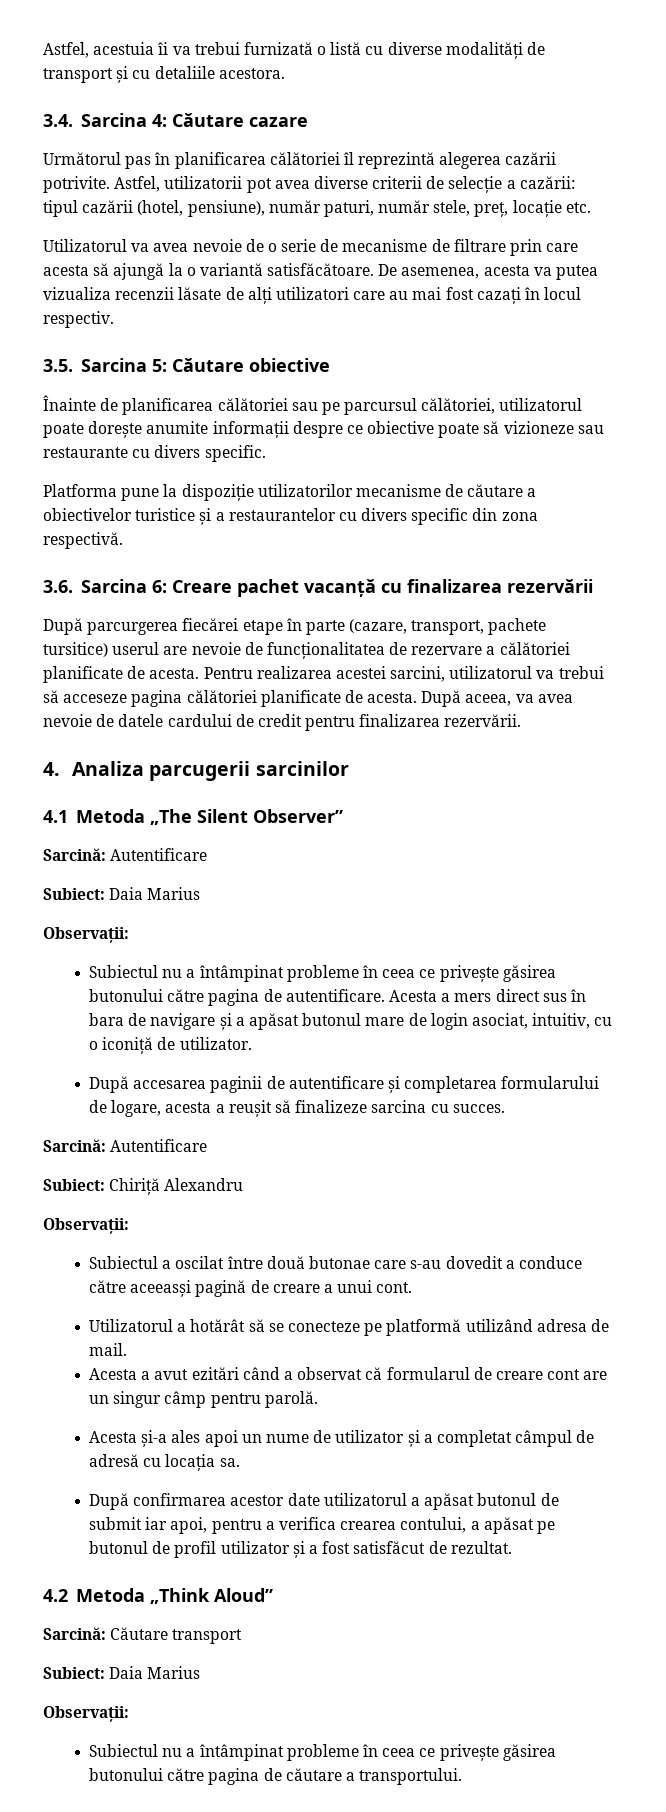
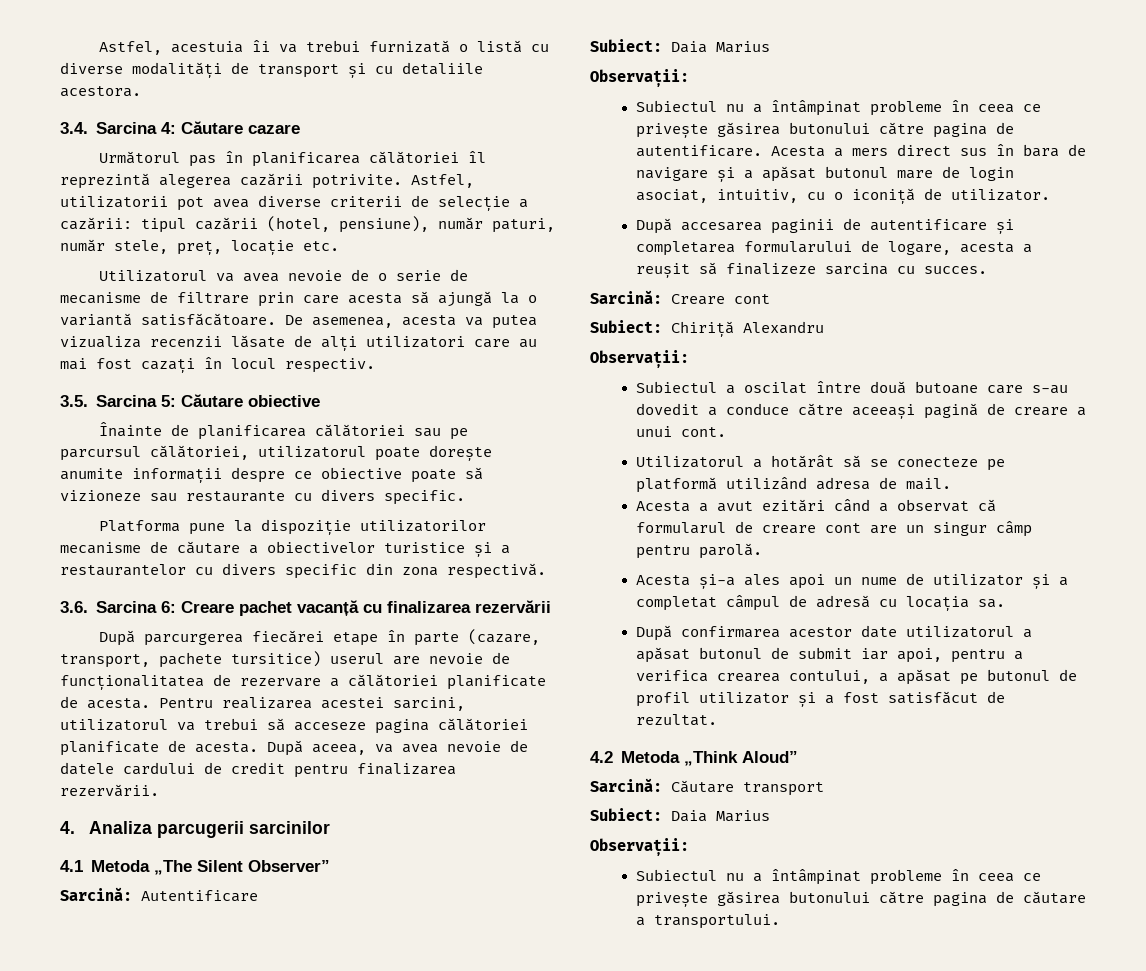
  După accesarea paginii de autentificare și completarea formularului de logare, acesta a reușit să finalizeze sarcina cu succes.
- Sarcină: Autentificare
+ Sarcină: Creare cont
- Subiectul a oscilat între două butonae care s-au dovedit a conduce către aceeasși pagină de creare a unui cont.
+ Subiectul a oscilat între două butoane care s-au dovedit a conduce către aceeași pagină de creare a unui cont.

